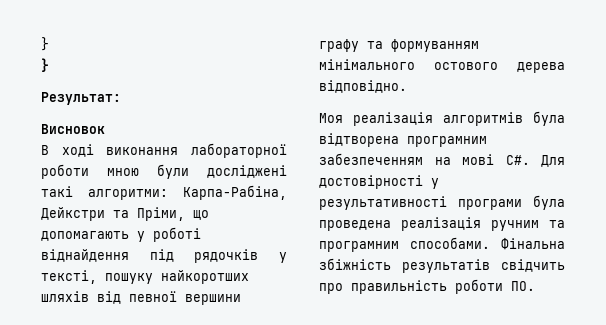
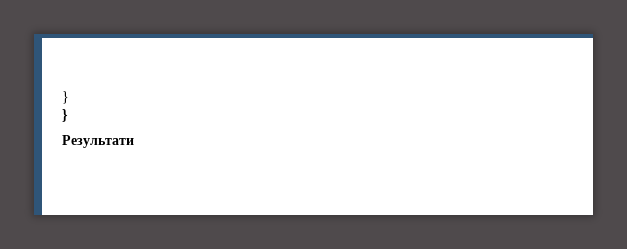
- Результат:
- Висновок
- В ході виконання лабораторної роботи мною були досліджені такі алгоритми: Карпа-Рабіна, Дейкстри та Пріми, що допомагають у роботі віднайдення під рядочків у тексті, пошуку найкоротших шляхів від певної вершини графу та формуванням мінімального остового дерева відповідно.
- Моя реалізація алгоритмів була відтворена програмним забезпеченням на мові C#. Для достовірності у результативності програми була проведена реалізація ручним та програмним способами. Фінальна збіжність результатів свідчить про правильність роботи ПО.
+ Результати

